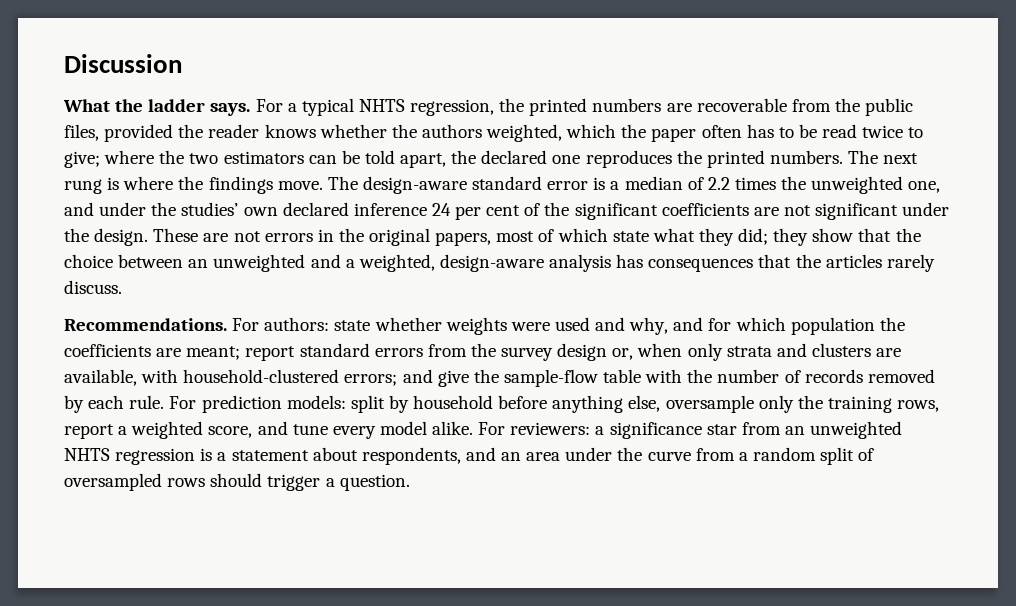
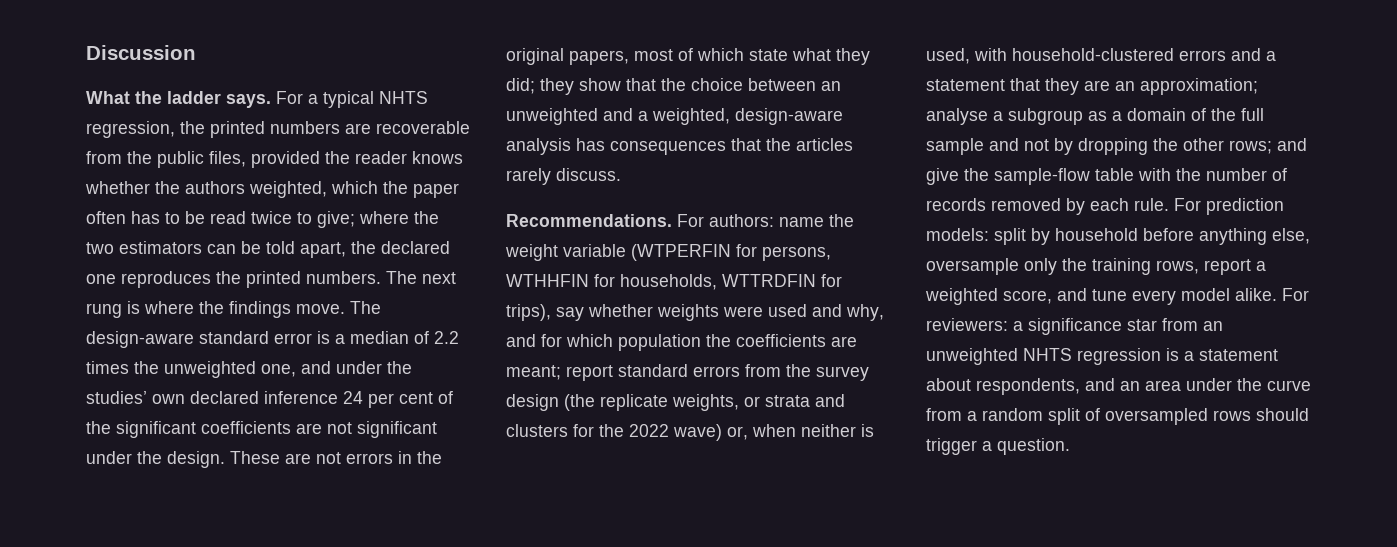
- For authors: state whether weights were used and why, and for which population the coefficients are meant; report standard errors from the survey design or, when only strata and clusters are available, with household-clustered errors; and give the sample-flow table with the number of records removed by each rule.
+ For authors: name the weight variable (WTPERFIN for persons, WTHHFIN for households, WTTRDFIN for trips), say whether weights were used and why, and for which population the coefficients are meant; report standard errors from the survey design (the replicate weights, or strata and clusters for the 2022 wave) or, when neither is used, with household-clustered errors and a statement that they are an approximation; analyse a subgroup as a domain of the full sample and not by dropping the other rows; and give the sample-flow table with the number of records removed by each rule.

